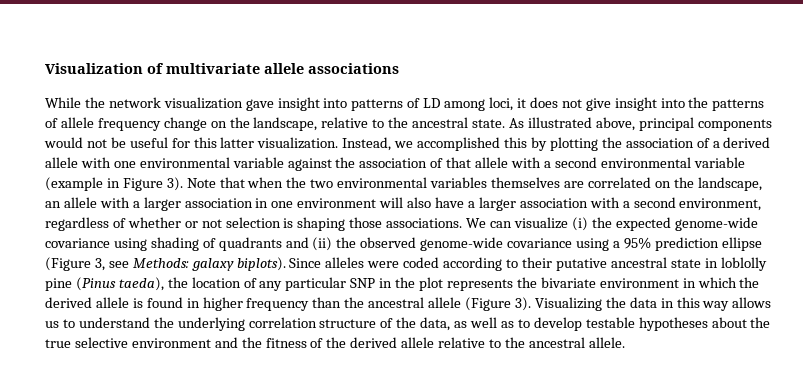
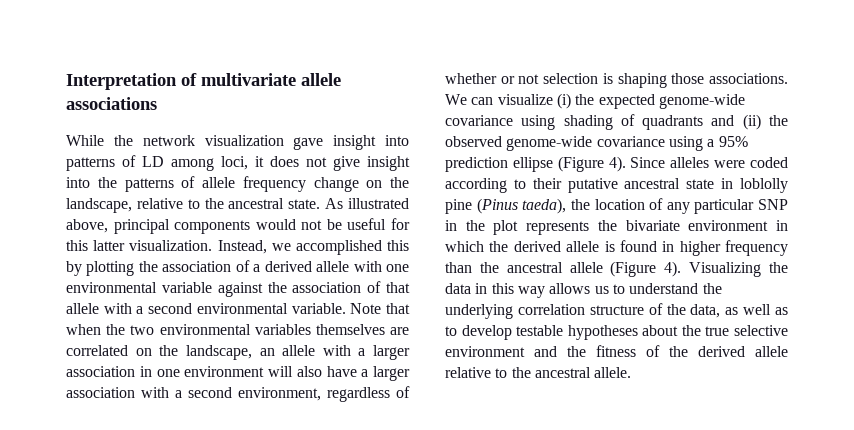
- Visualization of multivariate allele associations
+ Interpretation of multivariate allele associations
- Instead, we accomplished this by plotting the association of a derived allele with one environmental variable against the association of that allele with a second environmental variable (example in Figure 3).
+ Instead, we accomplished this by plotting the association of a derived allele with one environmental variable against the association of that allele with a second environmental variable.
- We can visualize (i) the expected genome-wide covariance using shading of quadrants and (ii) the observed genome-wide covariance using a 95% prediction ellipse (Figure 3, see Methods: galaxy biplots).
+ We can visualize (i) the expected genome-wide covariance using shading of quadrants and (ii) the observed genome-wide covariance using a 95% prediction ellipse (Figure 4).
- Since alleles were coded according to their putative ancestral state in loblolly pine (Pinus taeda), the location of any particular SNP in the plot represents the bivariate environment in which the derived allele is found in higher frequency than the ancestral allele (Figure 3).
+ Since alleles were coded according to their putative ancestral state in loblolly pine (Pinus taeda), the location of any particular SNP in the plot represents the bivariate environment in which the derived allele is found in higher frequency than the ancestral allele (Figure 4).

